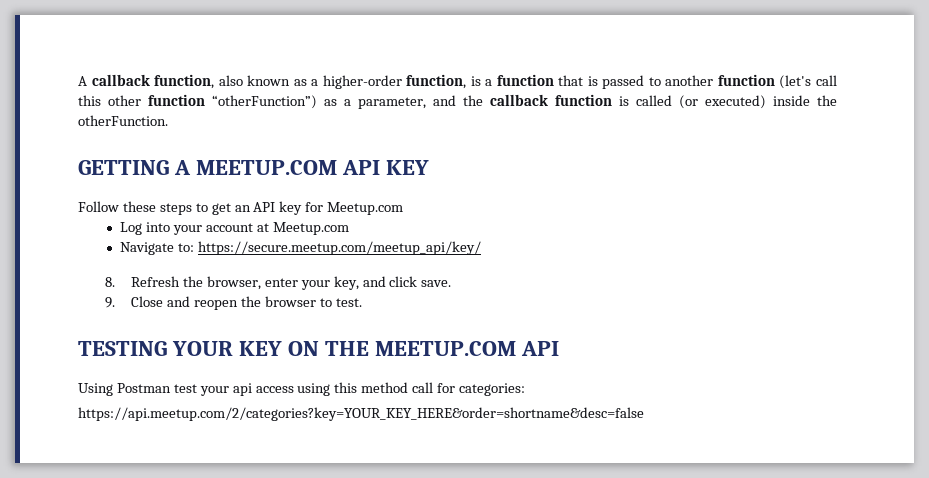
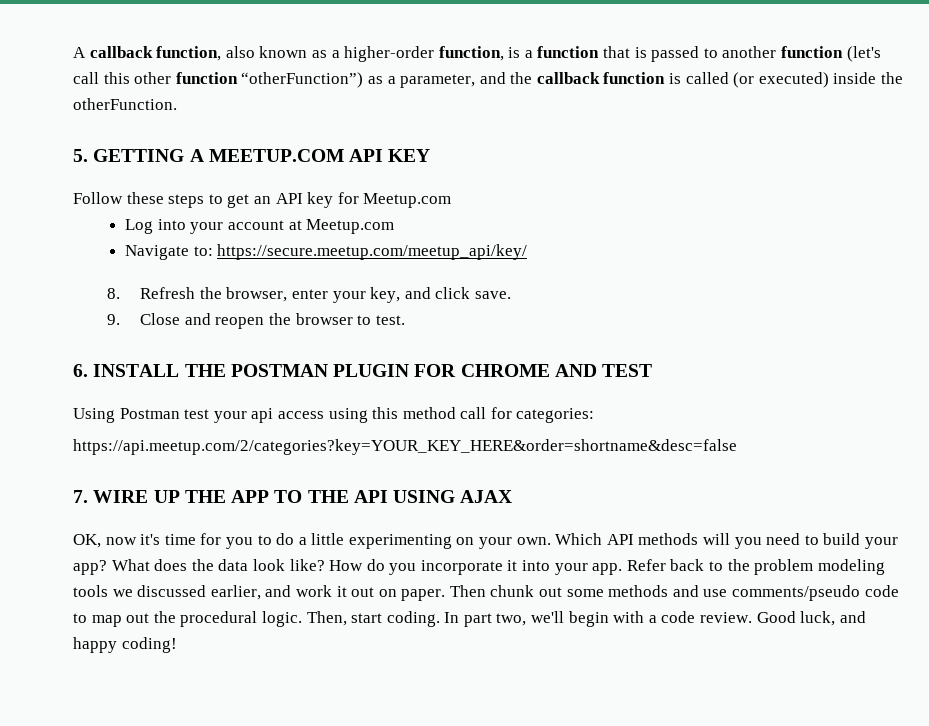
- GETTING A MEETUP.COM API KEY
+ 5. GETTING A MEETUP.COM API KEY
- TESTING YOUR KEY ON THE MEETUP.COM API
+ 6. INSTALL THE POSTMAN PLUGIN FOR CHROME AND TEST
+ 7. WIRE UP THE APP TO THE API USING AJAX
+ OK, now it's time for you to do a little experimenting on your own. Which API methods will you need to build your app? What does the data look like? How do you incorporate it into your app. Refer back to the problem modeling tools we discussed earlier, and work it out on paper. Then chunk out some methods and use comments/pseudo code to map out the procedural logic. Then, start coding. In part two, we'll begin with a code review. Good luck, and happy coding!

